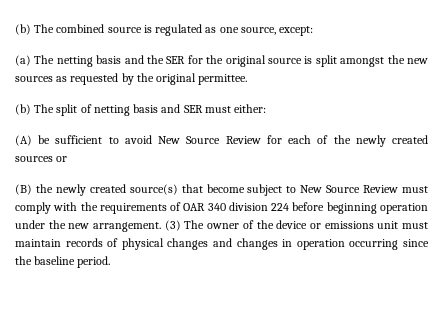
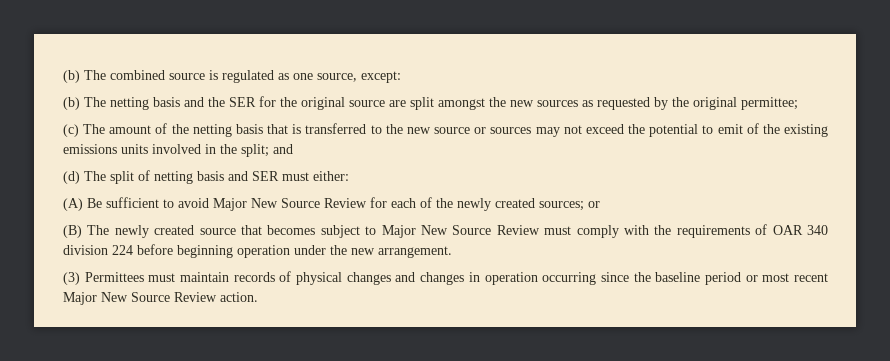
- (a) The netting basis and the SER for the original source is split amongst the new sources as requested by the original permittee.
- (b) The split of netting basis and SER must either:
+ (b) The netting basis and the SER for the original source are split amongst the new sources as requested by the original permittee;
+ (c) The amount of the netting basis that is transferred to the new source or sources may not exceed the potential to emit of the existing emissions units involved in the split; and
+ (d) The split of netting basis and SER must either:
- (A) be sufficient to avoid New Source Review for each of the newly created sources or
+ (A) Be sufficient to avoid Major New Source Review for each of the newly created sources; or
- (B) the newly created source(s) that become subject to New Source Review must comply with the requirements of OAR 340 division 224 before beginning operation under the new arrangement. (3) The owner of the device or emissions unit must maintain records of physical changes and changes in operation occurring since the baseline period.
+ (B) The newly created source that becomes subject to Major New Source Review must comply with the requirements of OAR 340 division 224 before beginning operation under the new arrangement.
+ (3) Permittees must maintain records of physical changes and changes in operation occurring since the baseline period or most recent Major New Source Review action.

